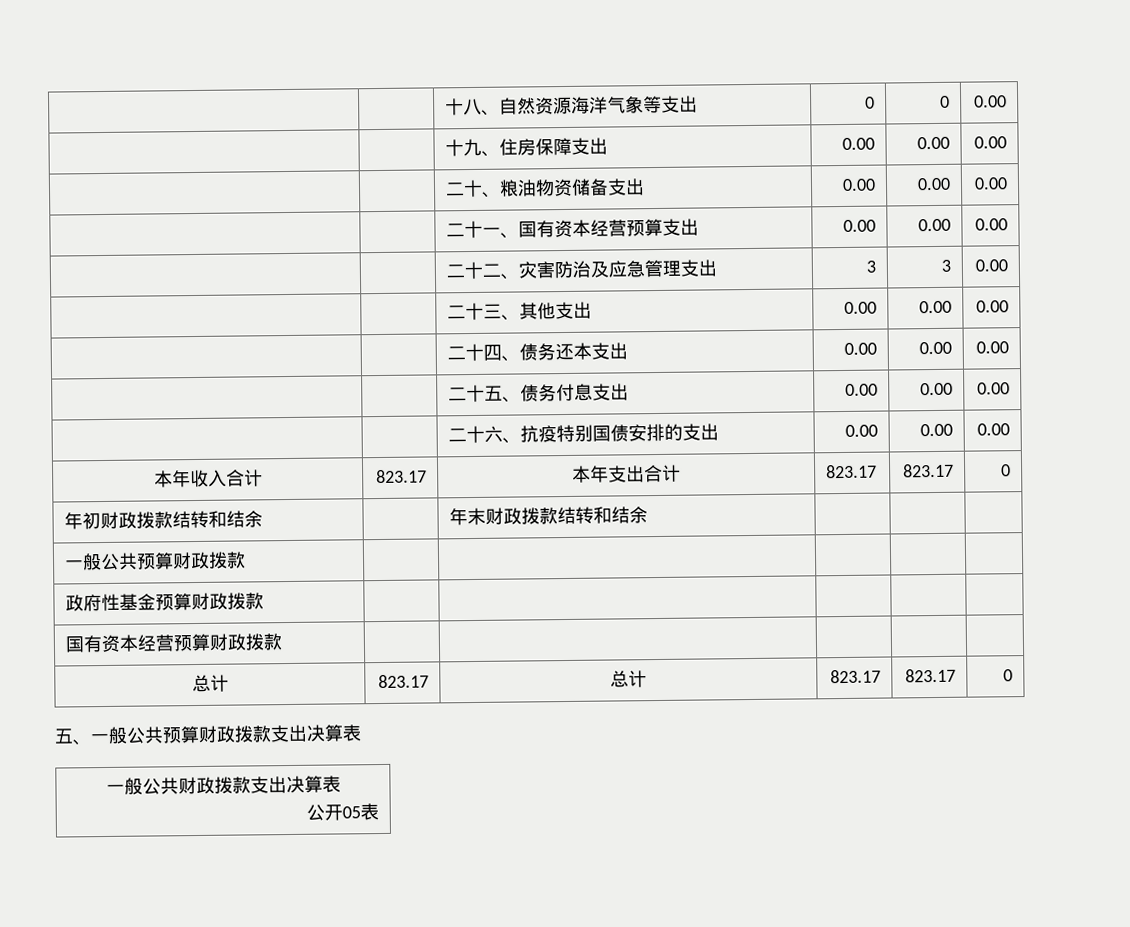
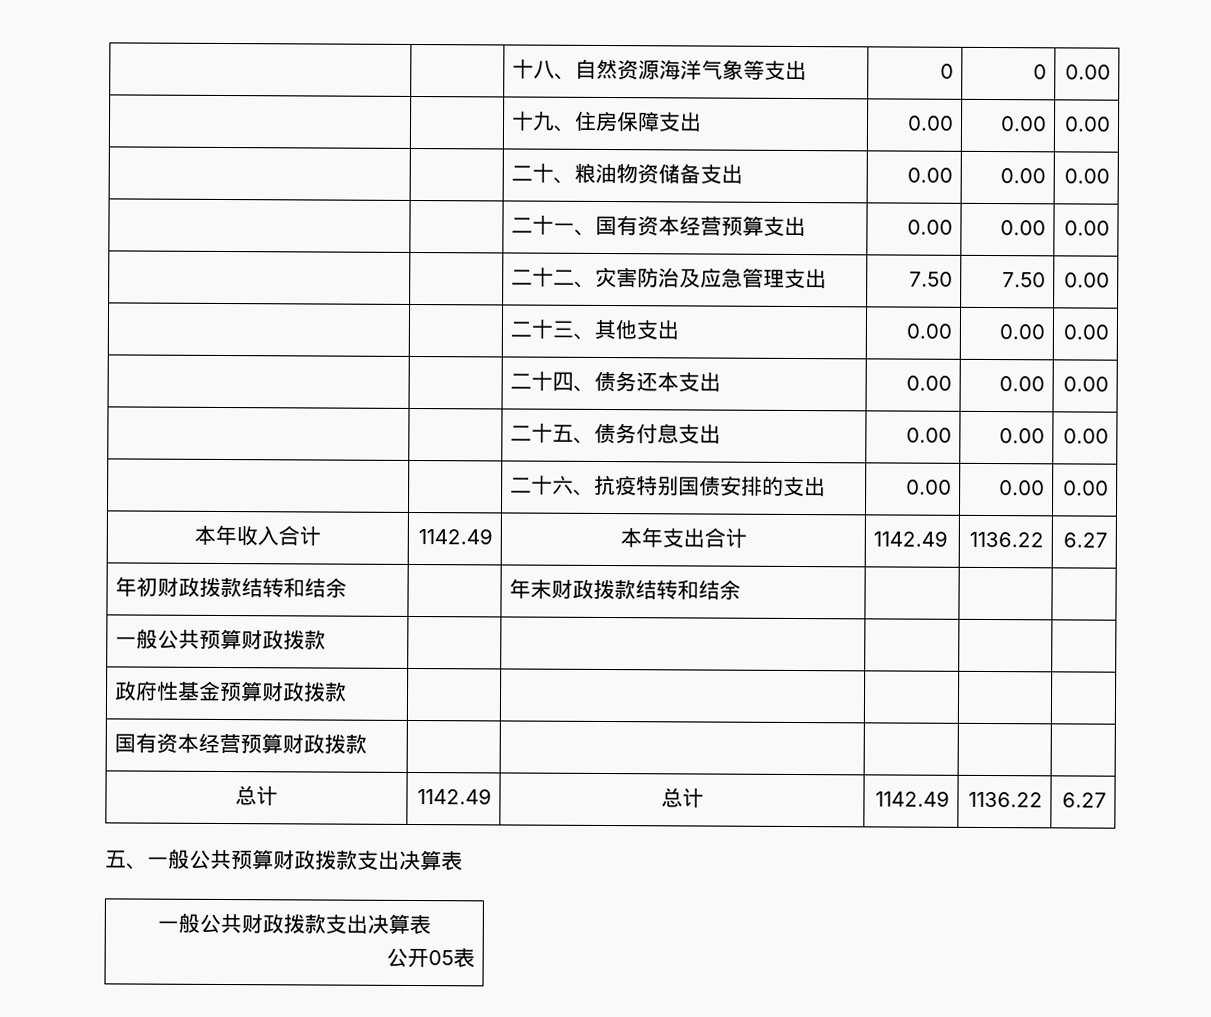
- | | 二十二、灾害防治及应急管理支出 | 3 | 3 | 0.00
+ | | 二十二、灾害防治及应急管理支出 | 7.50 | 7.50 | 0.00
- 本年收入合计 | 823.17 | 本年支出合计 | 823.17 | 823.17 | 0
+ 本年收入合计 | 1142.49 | 本年支出合计 | 1142.49 | 1136.22 | 6.27
- 总计 | 823.17 | 总计 | 823.17 | 823.17 | 0
+ 总计 | 1142.49 | 总计 | 1142.49 | 1136.22 | 6.27

